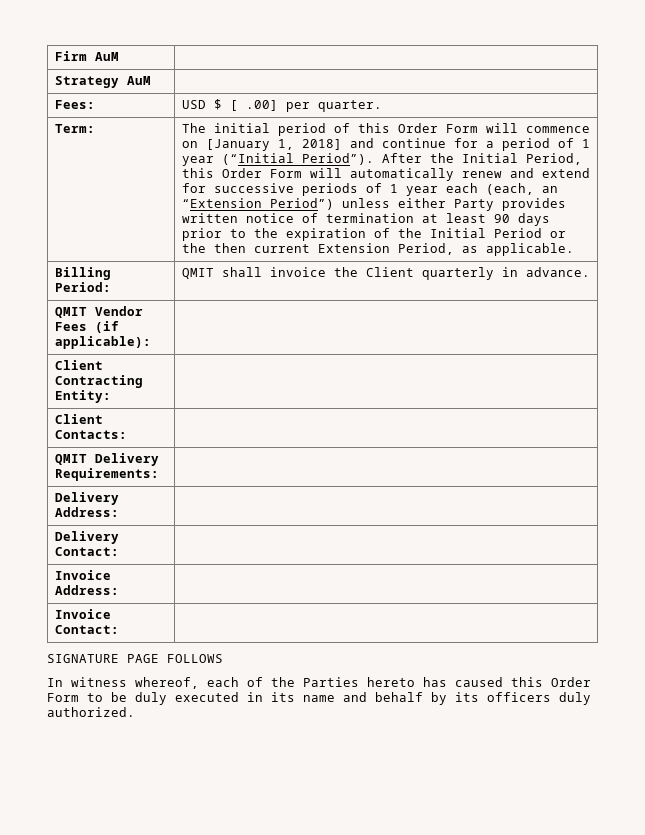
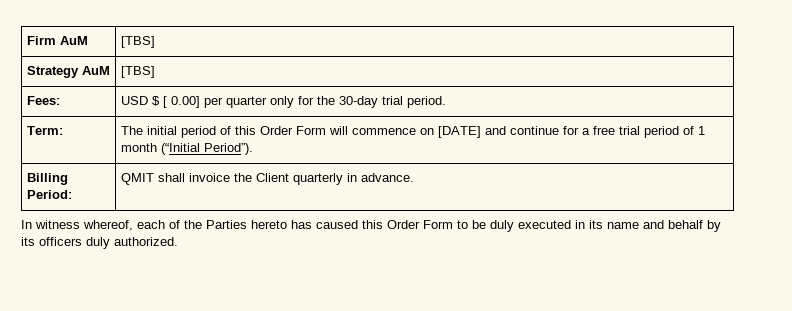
- Firm AuM |
+ Firm AuM | [TBS]
- Strategy AuM |
+ Strategy AuM | [TBS]
- Fees: | USD $ [ .00] per quarter.
+ Fees: | USD $ [ 0.00] per quarter only for the 30-day trial period.
- The initial period of this Order Form will commence on [January 1, 2018] and continue for a period of 1 year (“Initial Period”). After the Initial Period, this Order Form will automatically renew and extend for successive periods of 1 year each (each, an “Extension Period”) unless either Party provides written notice of termination at least 90 days prior to the expiration of the Initial Period or the then current Extension Period, as applicable.
+ The initial period of this Order Form will commence on [DATE] and continue for a free trial period of 1 month (“Initial Period”).
- QMIT Vendor Fees (if applicable): |
- Client Contracting Entity: |
- Client Contacts: |
- QMIT Delivery Requirements: |
- Delivery Address: |
- Delivery Contact: |
- Invoice Address: |
- Invoice Contact: |
- SIGNATURE PAGE FOLLOWS

